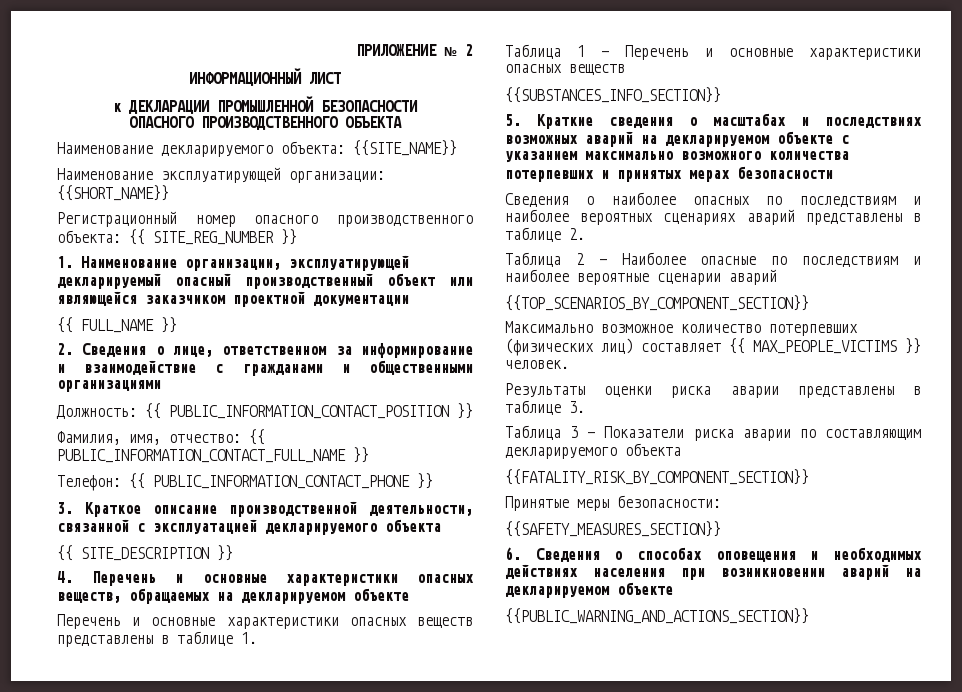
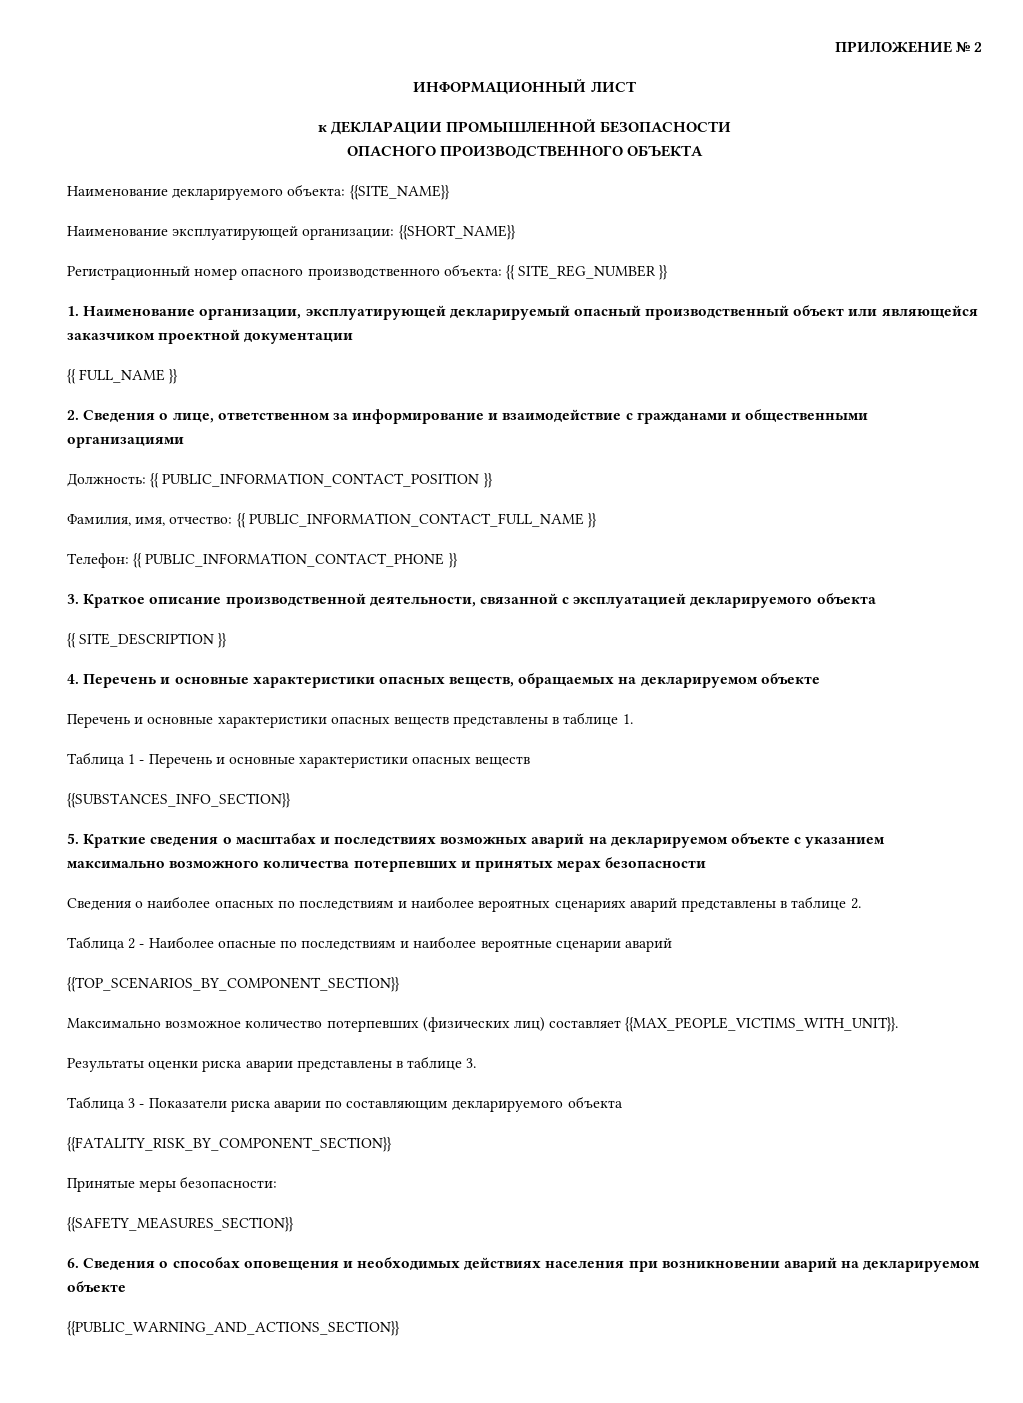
- Максимально возможное количество потерпевших (физических лиц) составляет {{ MAX_PEOPLE_VICTIMS }} человек.
+ Максимально возможное количество потерпевших (физических лиц) составляет {{MAX_PEOPLE_VICTIMS_WITH_UNIT}}.

